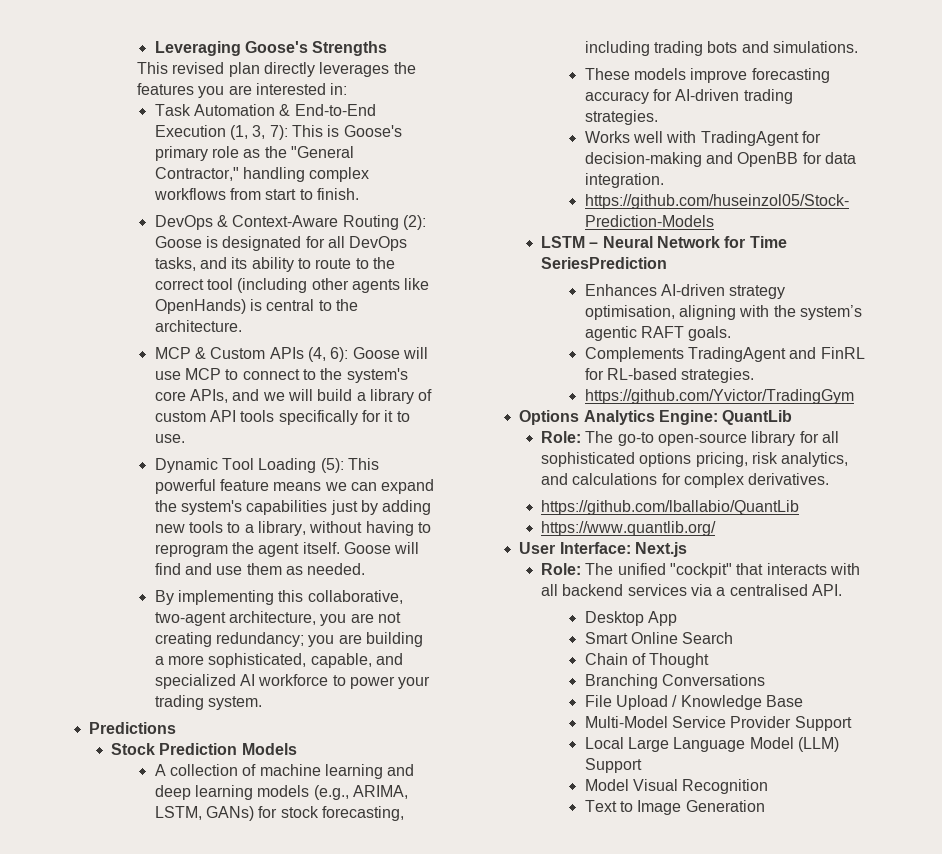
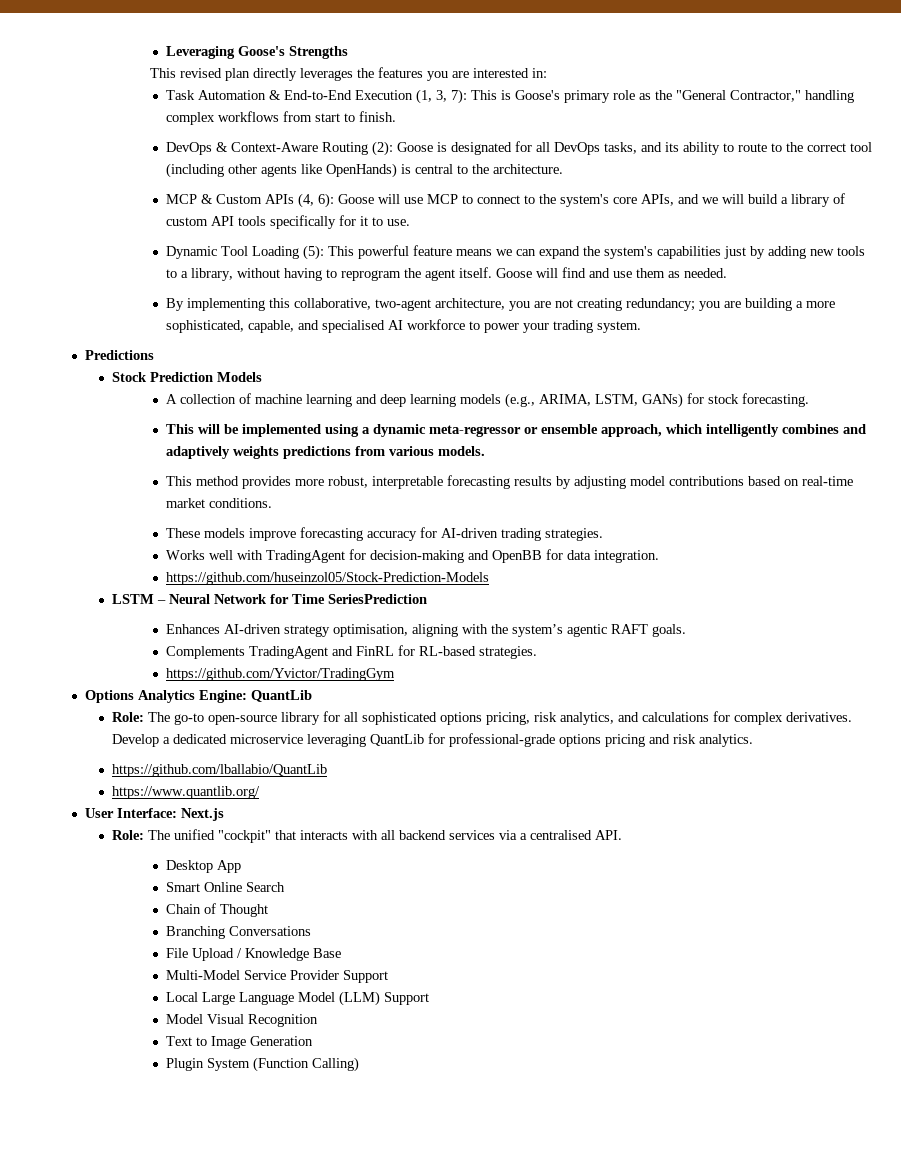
- By implementing this collaborative, two-agent architecture, you are not creating redundancy; you are building a more sophisticated, capable, and specialized AI workforce to power your trading system.
+ By implementing this collaborative, two-agent architecture, you are not creating redundancy; you are building a more sophisticated, capable, and specialised AI workforce to power your trading system.
- A collection of machine learning and deep learning models (e.g., ARIMA, LSTM, GANs) for stock forecasting, including trading bots and simulations.
+ A collection of machine learning and deep learning models (e.g., ARIMA, LSTM, GANs) for stock forecasting.
+ This will be implemented using a dynamic meta-regressor or ensemble approach, which intelligently combines and adaptively weights predictions from various models.
+ This method provides more robust, interpretable forecasting results by adjusting model contributions based on real-time market conditions.
+ Develop a dedicated microservice leveraging QuantLib for professional-grade options pricing and risk analytics.
+ Plugin System (Function Calling)

